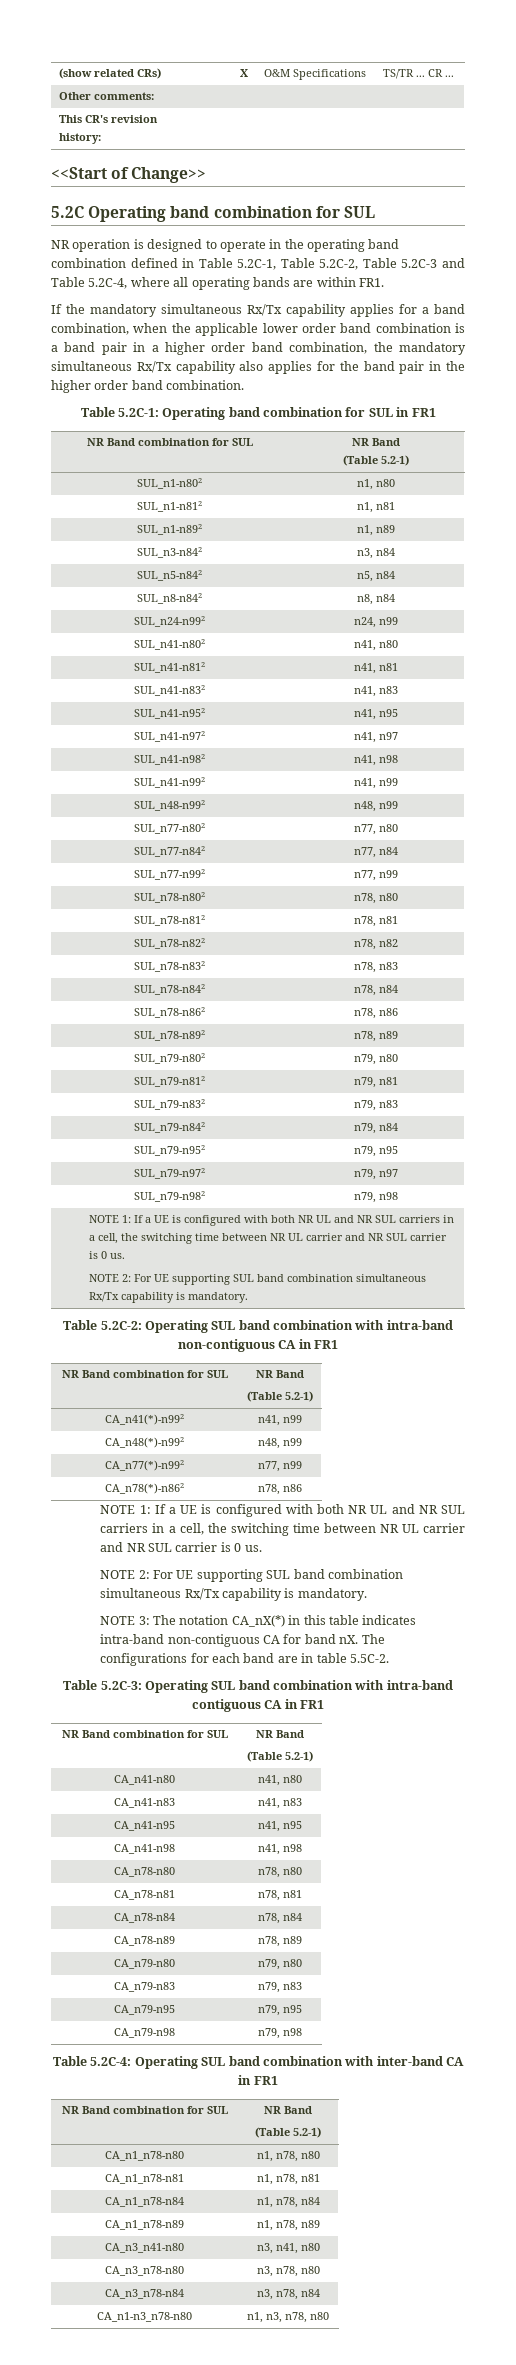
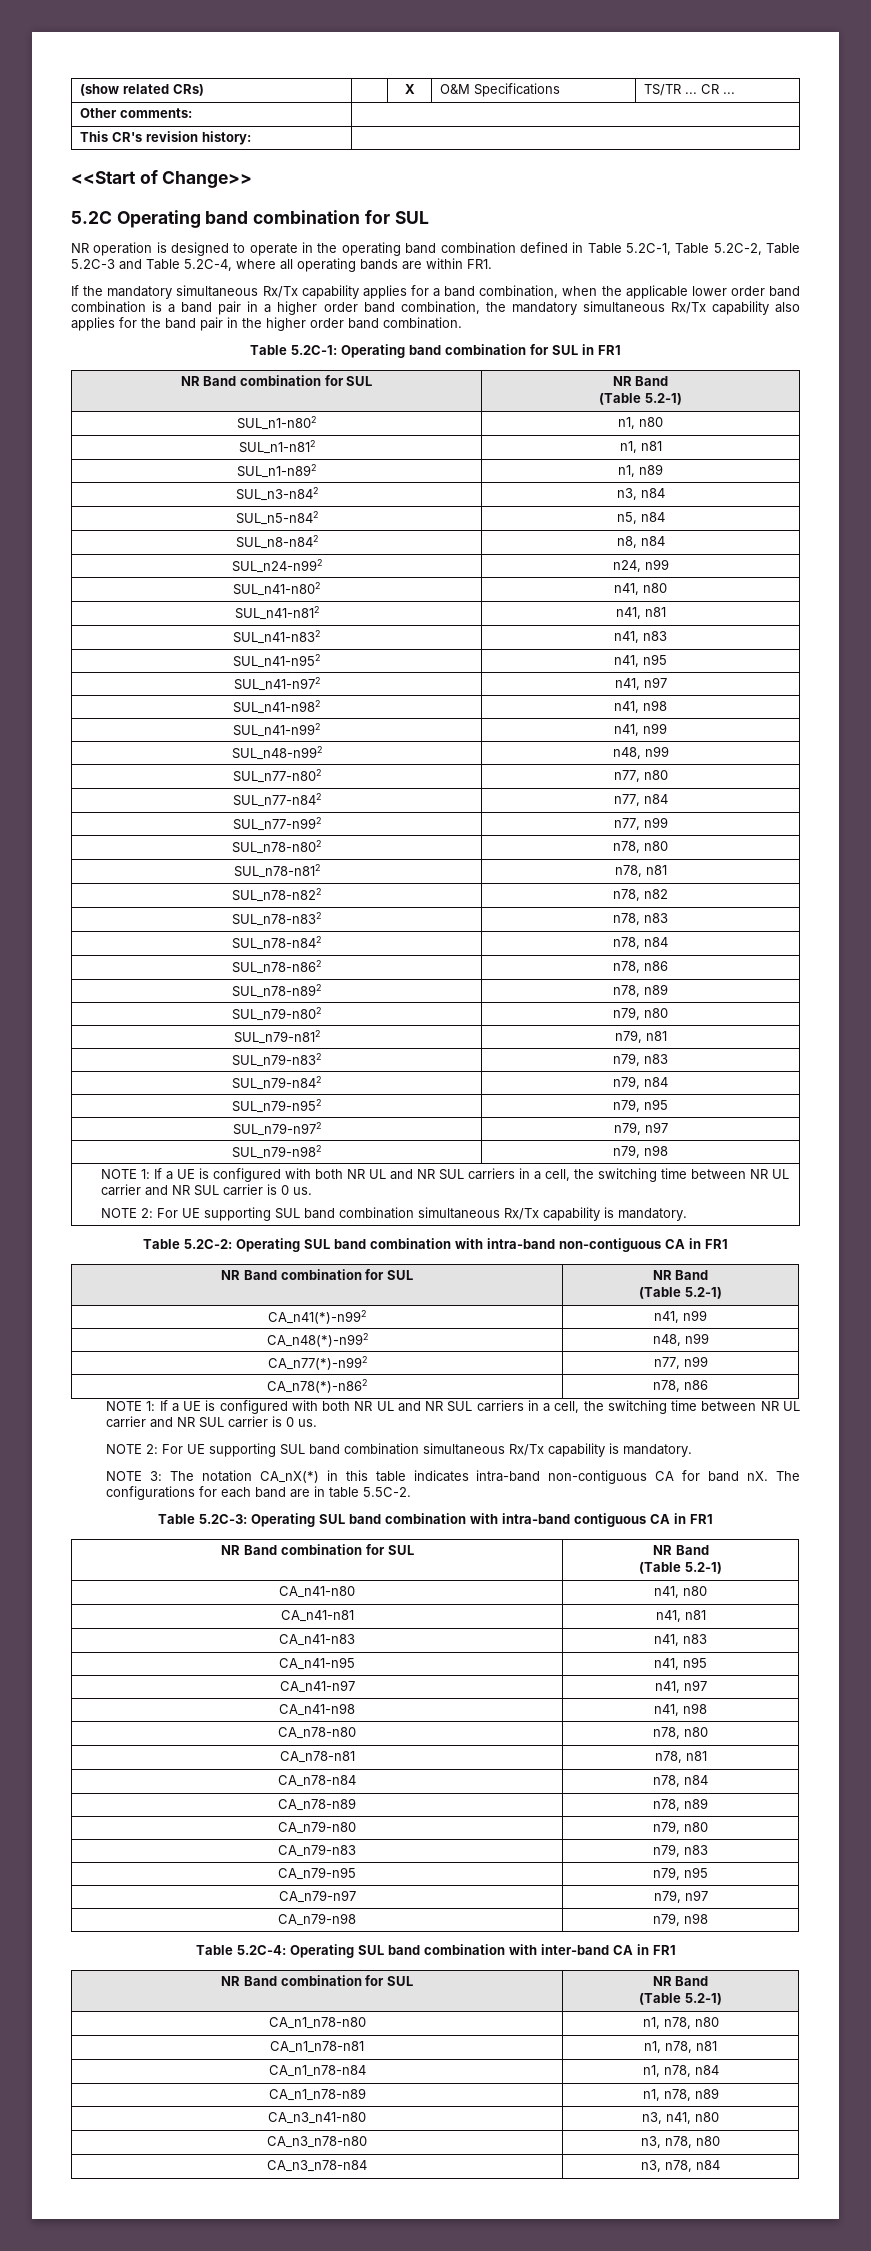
+ CA_n41-n81 | n41, n81
+ CA_n41-n97 | n41, n97
+ CA_n79-n97 | n79, n97
- CA_n1-n3_n78-n80 | n1, n3, n78, n80

